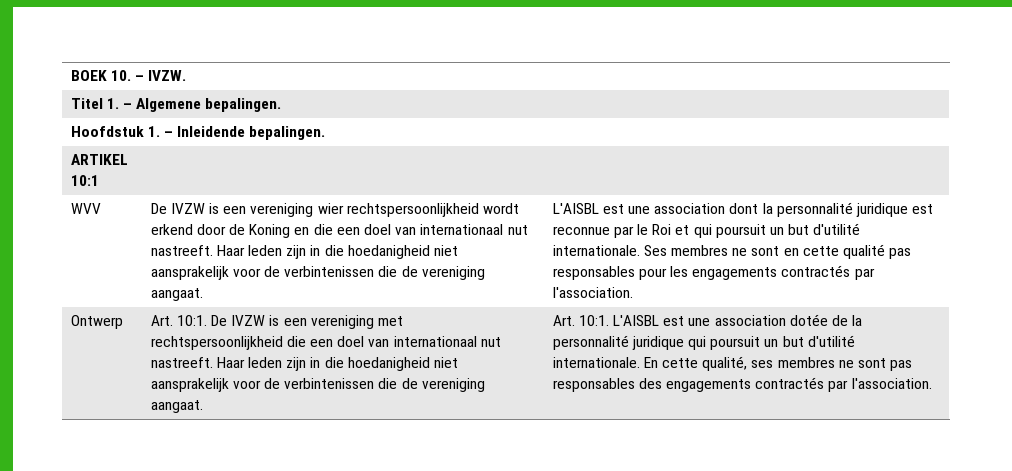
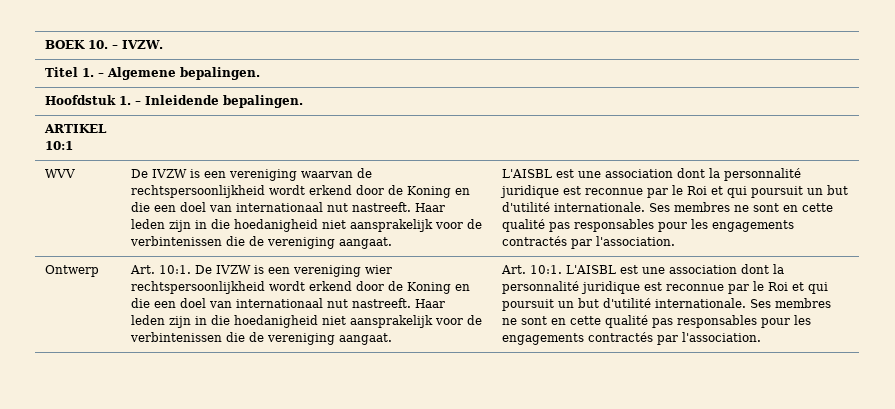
- De IVZW is een vereniging wier rechtspersoonlijkheid wordt erkend door de Koning en die een doel van internationaal nut nastreeft.
+ De IVZW is een vereniging waarvan de rechtspersoonlijkheid wordt erkend door de Koning en die een doel van internationaal nut nastreeft.
- De IVZW is een vereniging met rechtspersoonlijkheid die een doel van internationaal nut nastreeft.
+ De IVZW is een vereniging wier rechtspersoonlijkheid wordt erkend door de Koning en die een doel van internationaal nut nastreeft.
- Art. 10:1. L'AISBL est une association dotée de la personnalité juridique qui poursuit un but d'utilité internationale. En cette qualité, ses membres ne sont pas responsables des engagements contractés par l'association.
+ Art. 10:1. L'AISBL est une association dont la personnalité juridique est reconnue par le Roi et qui poursuit un but d'utilité internationale. Ses membres ne sont en cette qualité pas responsables pour les engagements contractés par l'association.

